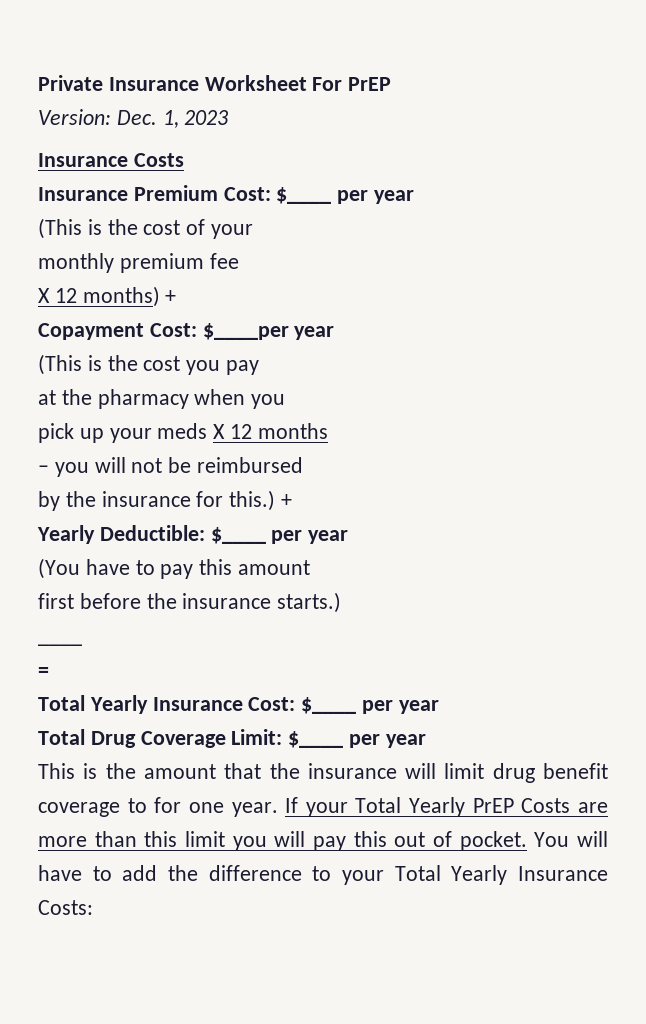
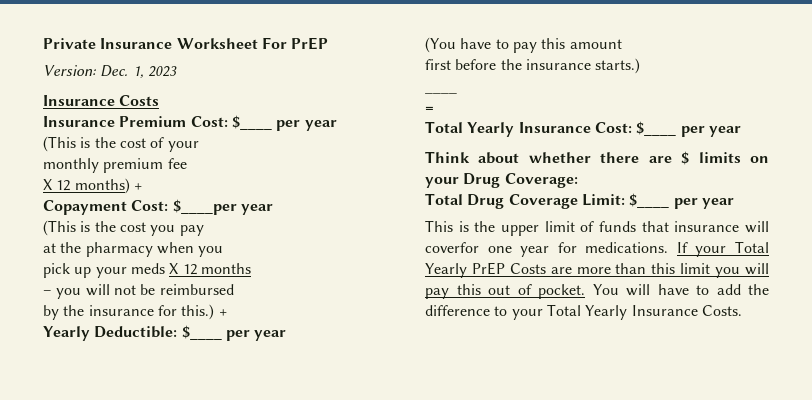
+ Think about whether there are $ limits on your Drug Coverage:
- This is the amount that the insurance will limit drug benefit coverage to for one year.
+ This is the upper limit of funds that insurance will coverfor one year for medications.
- You will have to add the difference to your Total Yearly Insurance Costs:
+ You will have to add the difference to your Total Yearly Insurance Costs.

